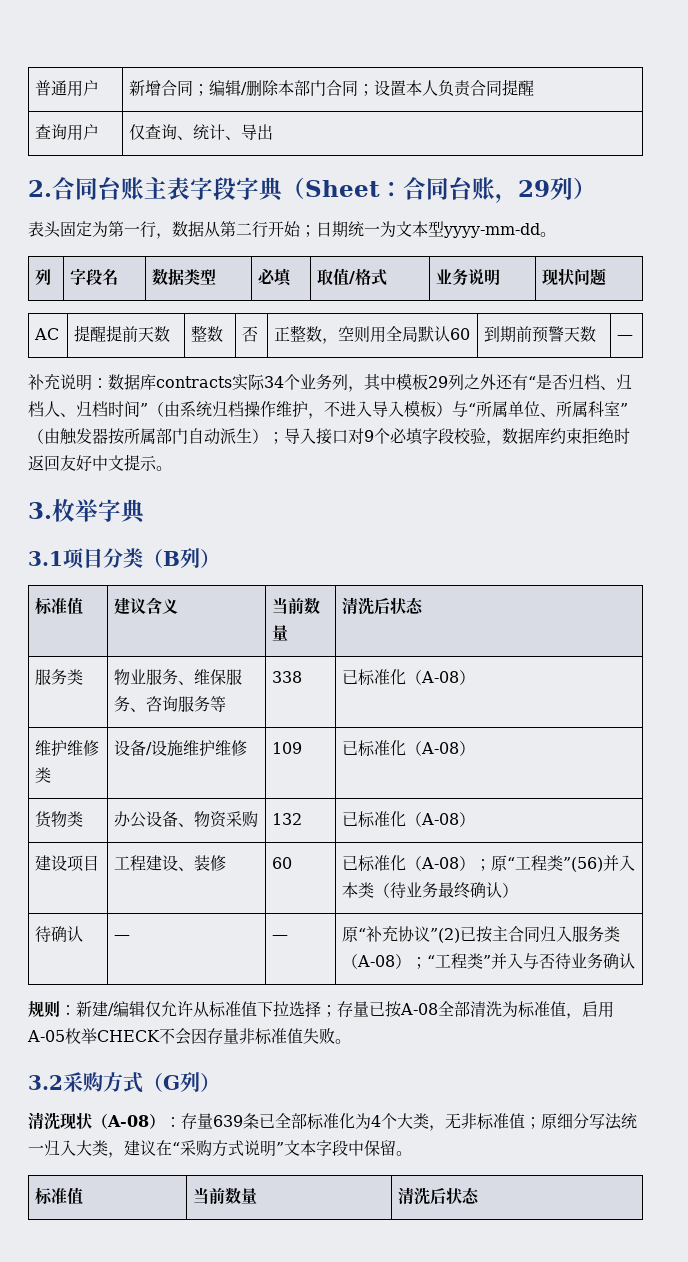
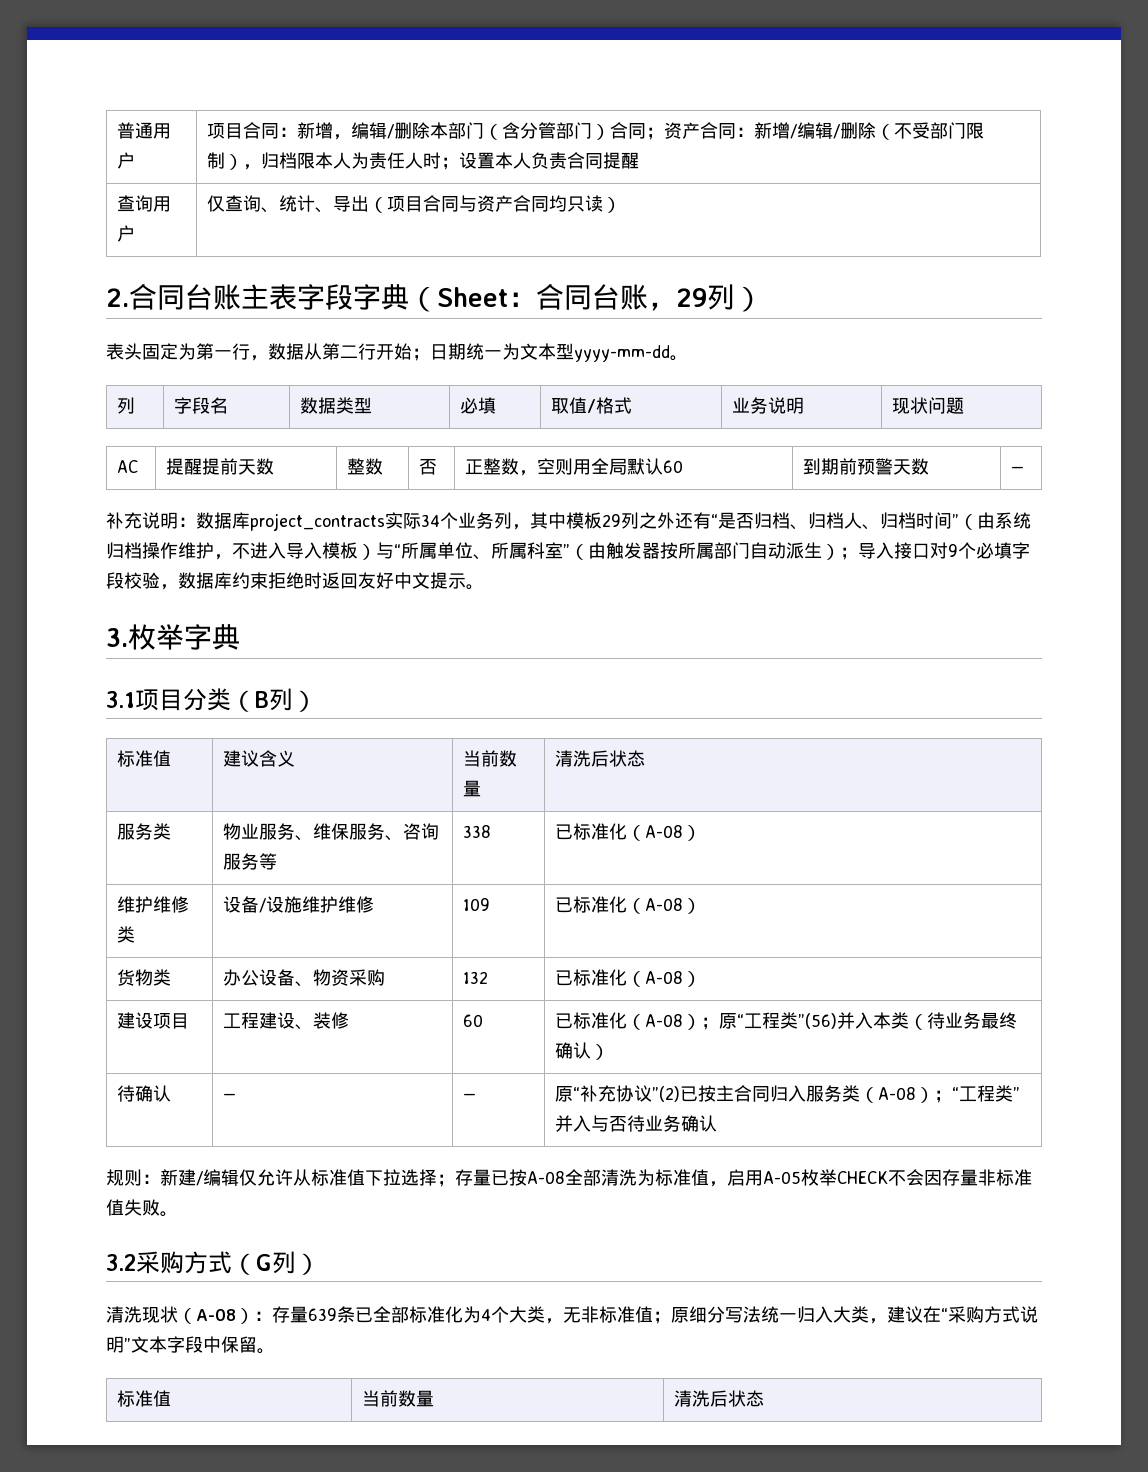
- 普通用户 | 新增合同；编辑/删除本部门合同；设置本人负责合同提醒
+ 普通用户 | 项目合同：新增，编辑/删除本部门（含分管部门）合同；资产合同：新增/编辑/删除（不受部门限制），归档限本人为责任人时；设置本人负责合同提醒
- 查询用户 | 仅查询、统计、导出
+ 查询用户 | 仅查询、统计、导出（项目合同与资产合同均只读）
- 数据库contracts实际34个业务列，其中模板29列之外还有“是否归档、归档人、归档时间”（由系统归档操作维护，不进入导入模板）与“所属单位、所属科室”（由触发器按所属部门自动派生）；
+ 数据库project_contracts实际34个业务列，其中模板29列之外还有“是否归档、归档人、归档时间”（由系统归档操作维护，不进入导入模板）与“所属单位、所属科室”（由触发器按所属部门自动派生）；

